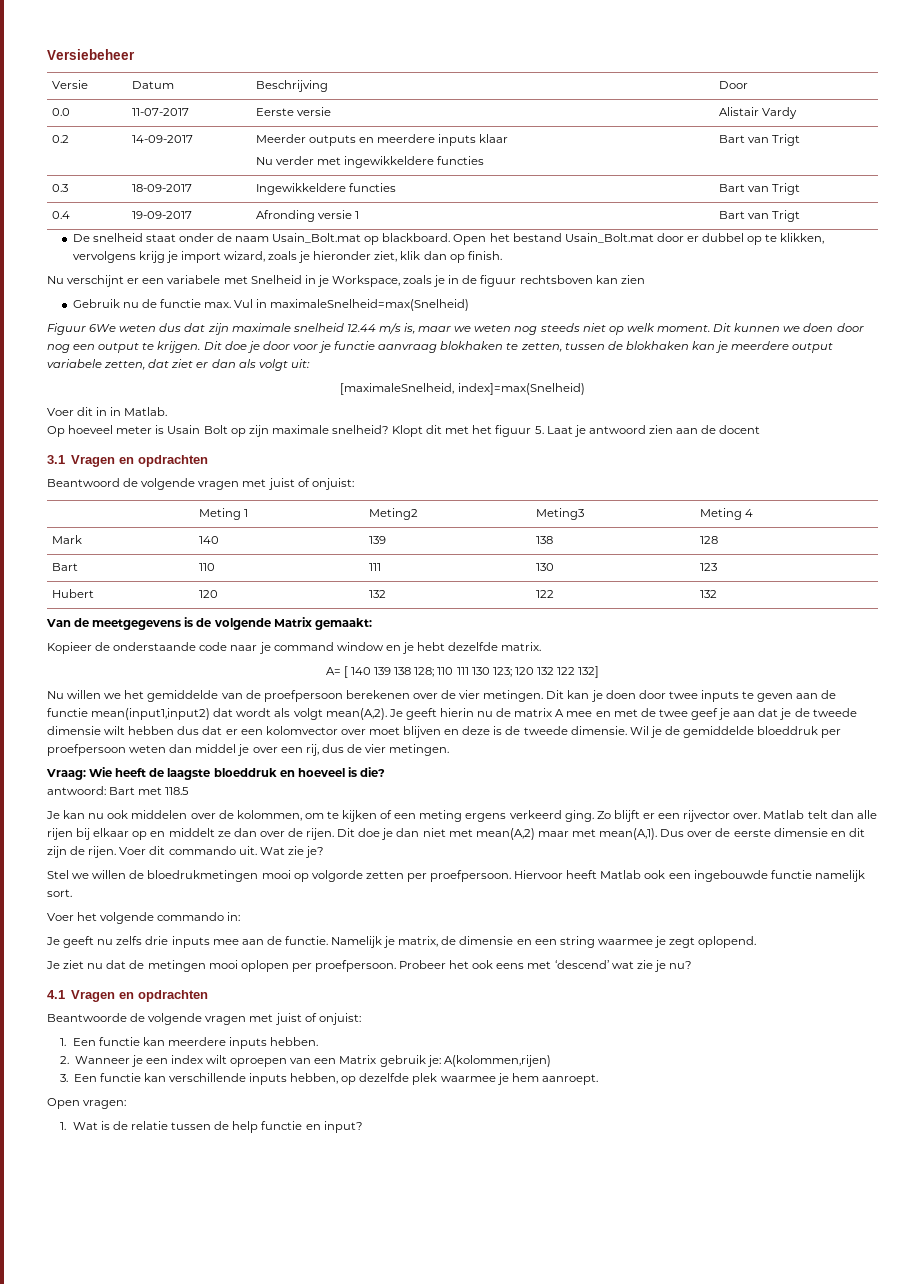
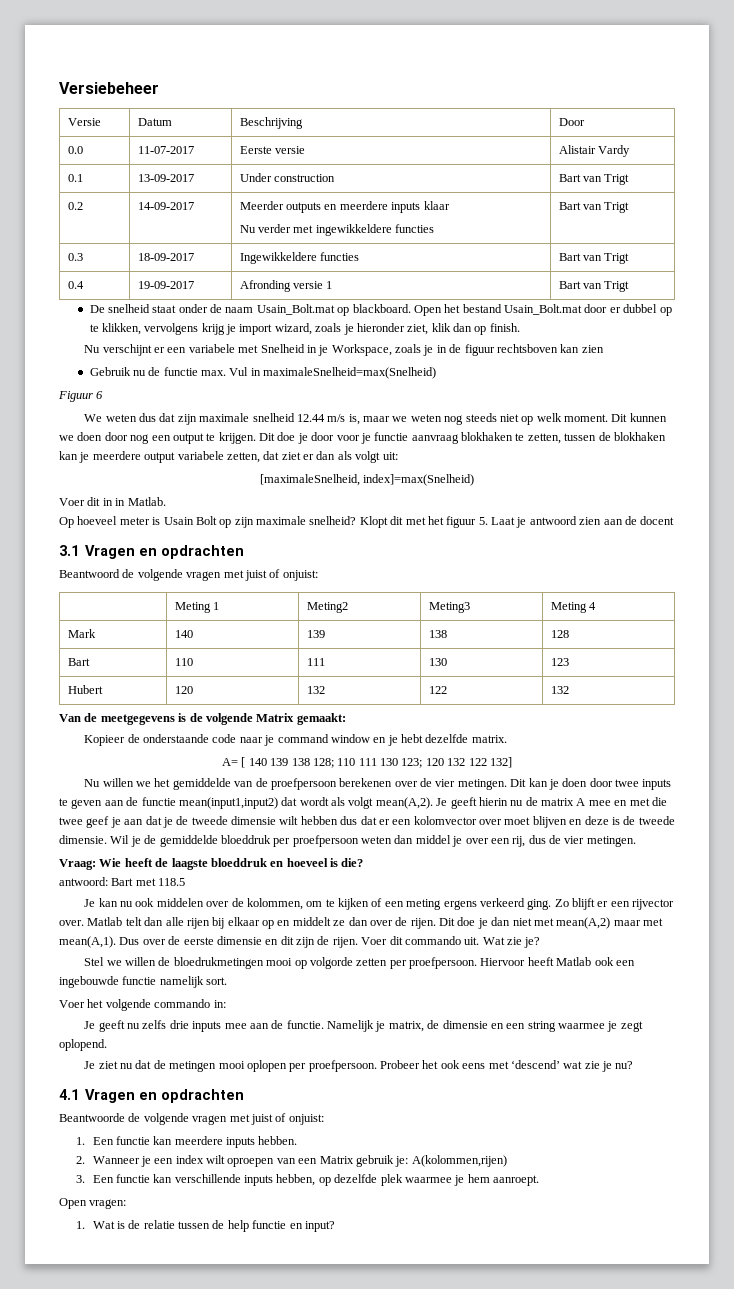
+ 0.1 | 13-09-2017 | Under construction | Bart van Trigt
- Figuur 6We weten dus dat zijn maximale snelheid 12.44 m/s is, maar we weten nog steeds niet op welk moment.
+ Figuur 6
+ We weten dus dat zijn maximale snelheid 12.44 m/s is, maar we weten nog steeds niet op welk moment.
- Je geeft hierin nu de matrix A mee en met de twee geef je aan dat je de tweede dimensie wilt hebben dus dat er een kolomvector over moet blijven en deze is de tweede dimensie.
+ Je geeft hierin nu de matrix A mee en met die twee geef je aan dat je de tweede dimensie wilt hebben dus dat er een kolomvector over moet blijven en deze is de tweede dimensie.

